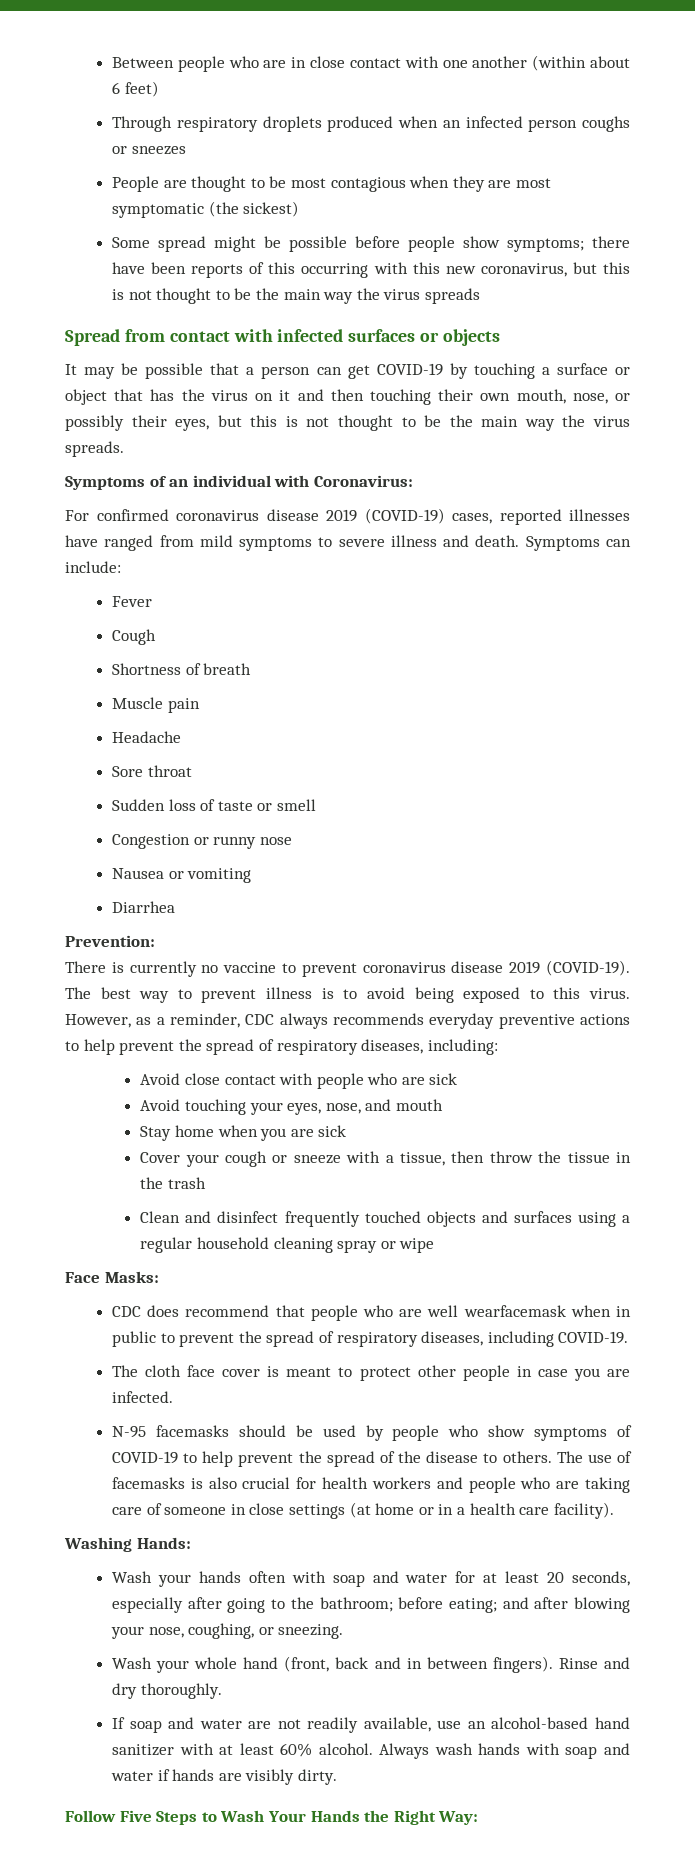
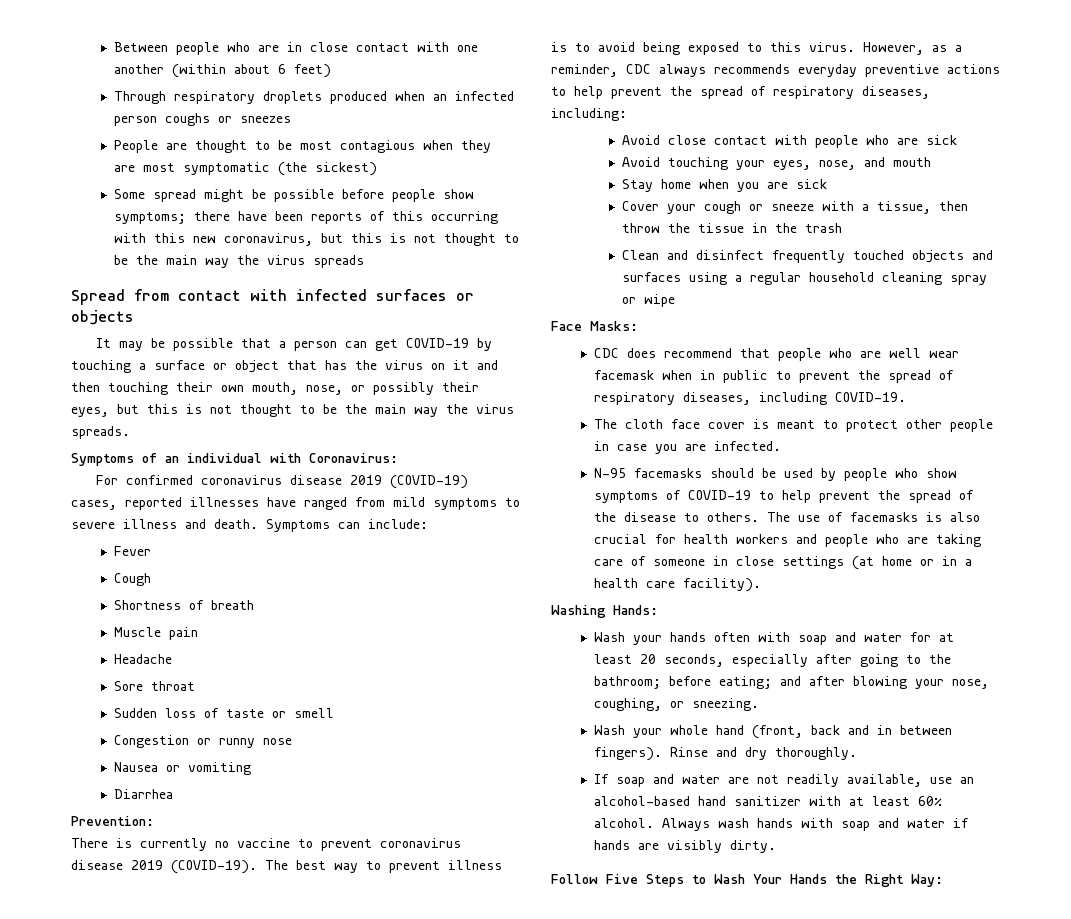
- CDC does recommend that people who are well wearfacemask when in public to prevent the spread of respiratory diseases, including COVID-19.
+ CDC does recommend that people who are well wear facemask when in public to prevent the spread of respiratory diseases, including COVID-19.

